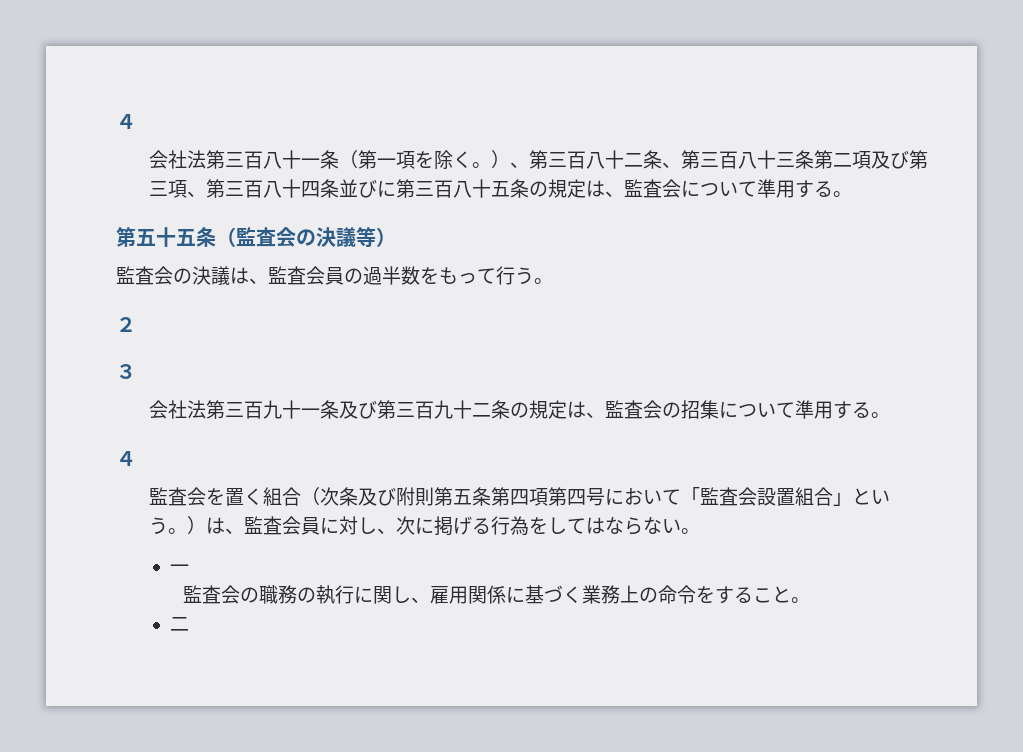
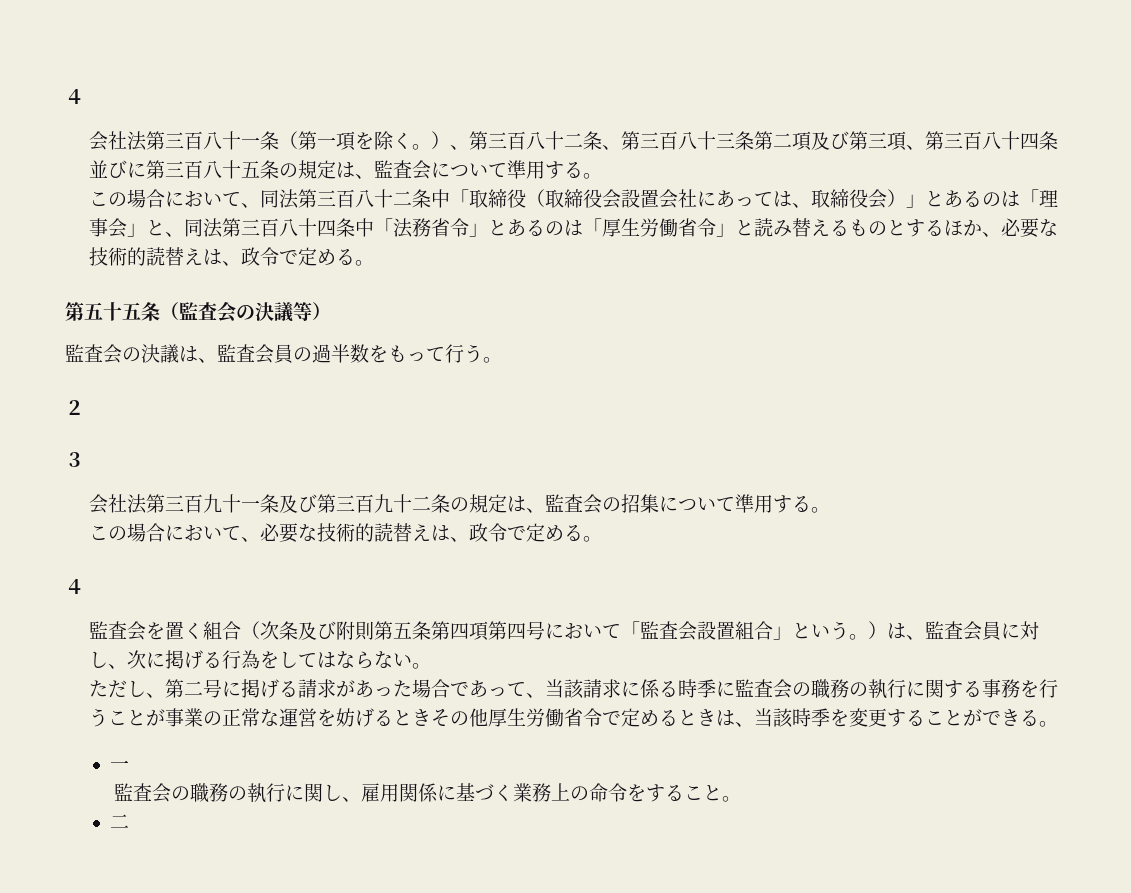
+ この場合において、同法第三百八十二条中「取締役（取締役会設置会社にあっては、取締役会）」とあるのは「理事会」と、同法第三百八十四条中「法務省令」とあるのは「厚生労働省令」と読み替えるものとするほか、必要な技術的読替えは、政令で定める。
+ この場合において、必要な技術的読替えは、政令で定める。
+ ただし、第二号に掲げる請求があった場合であって、当該請求に係る時季に監査会の職務の執行に関する事務を行うことが事業の正常な運営を妨げるときその他厚生労働省令で定めるときは、当該時季を変更することができる。

